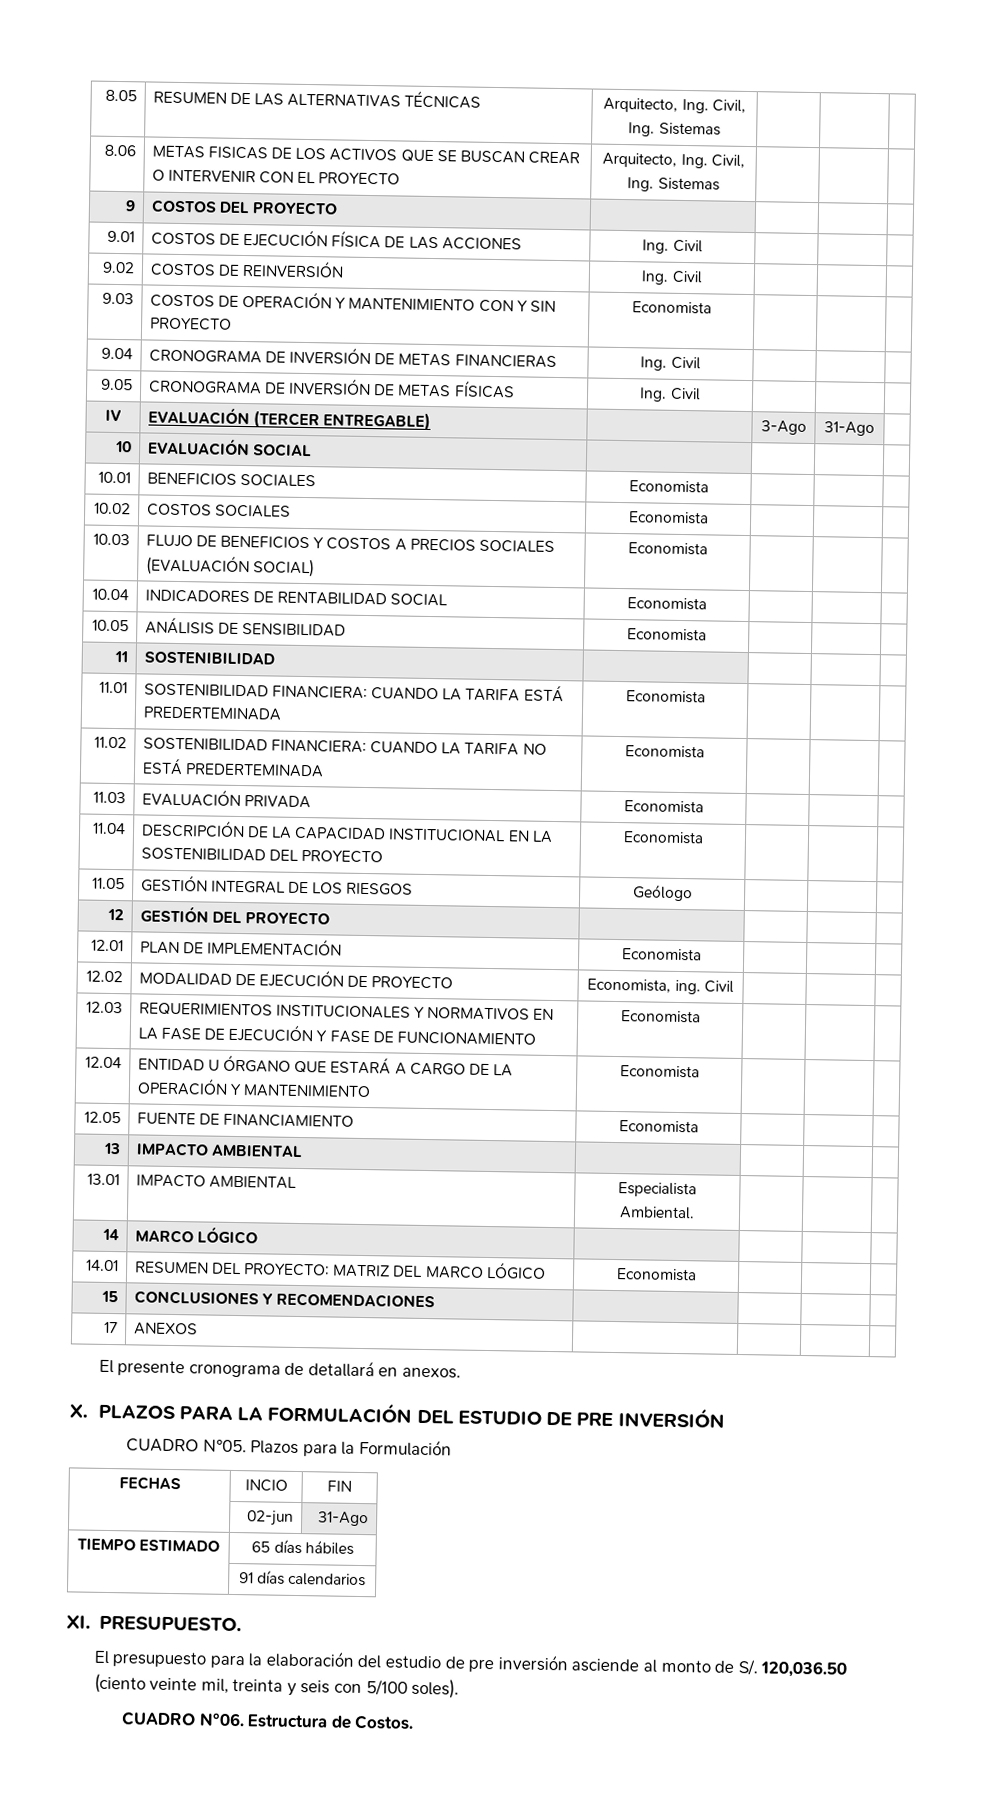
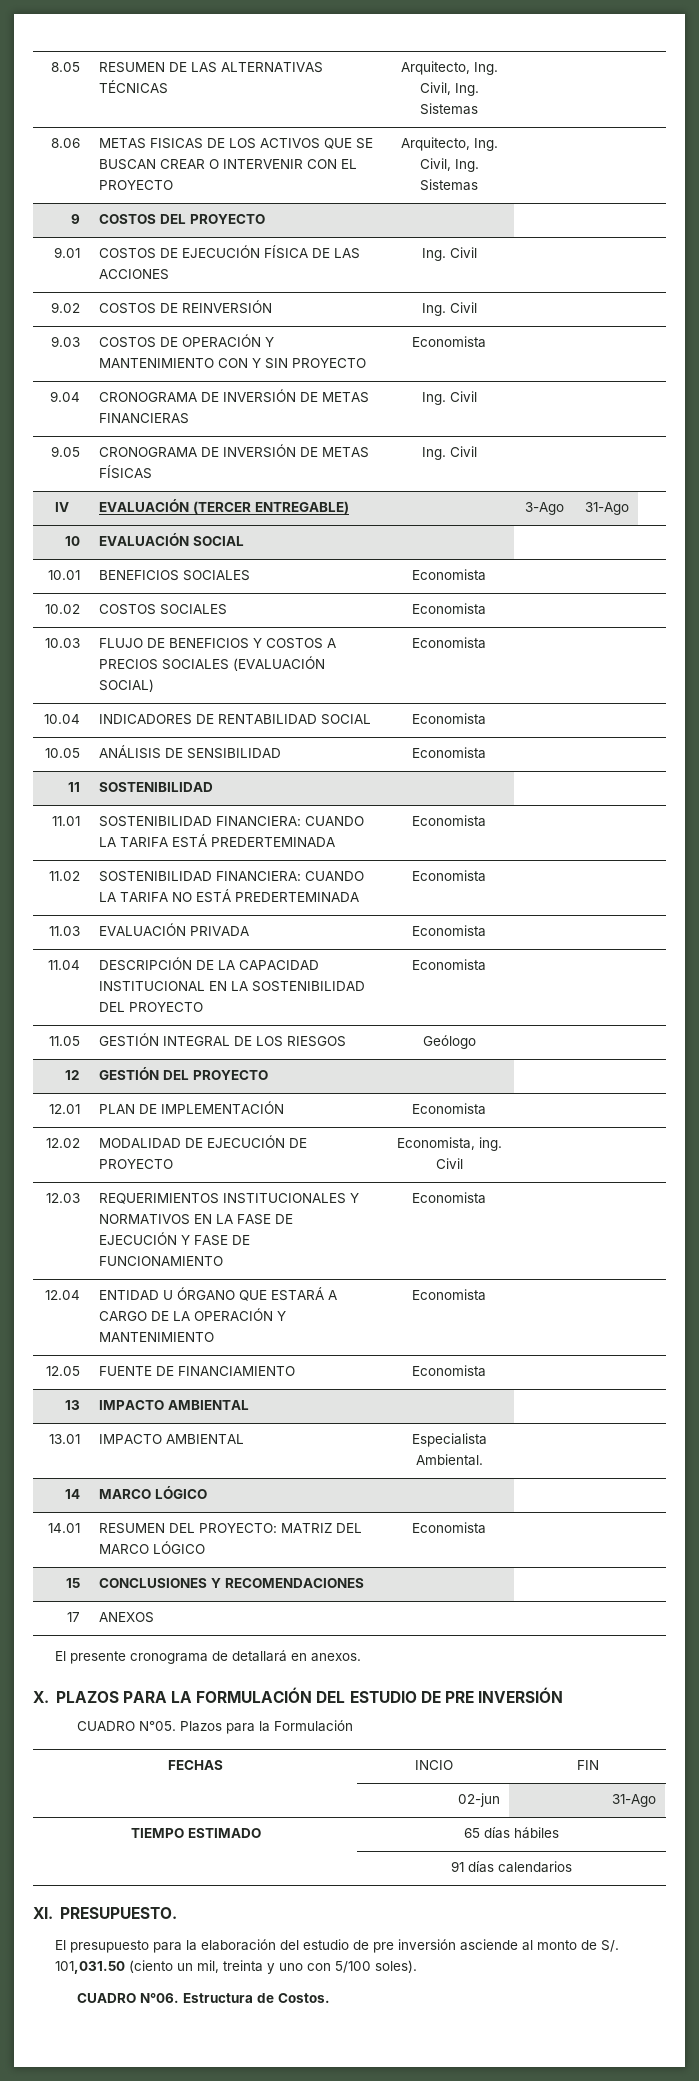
- El presupuesto para la elaboración del estudio de pre inversión asciende al monto de S/. 120,036.50 (ciento veinte mil, treinta y seis con 5/100 soles).
+ El presupuesto para la elaboración del estudio de pre inversión asciende al monto de S/. 101,031.50 (ciento un mil, treinta y uno con 5/100 soles).

